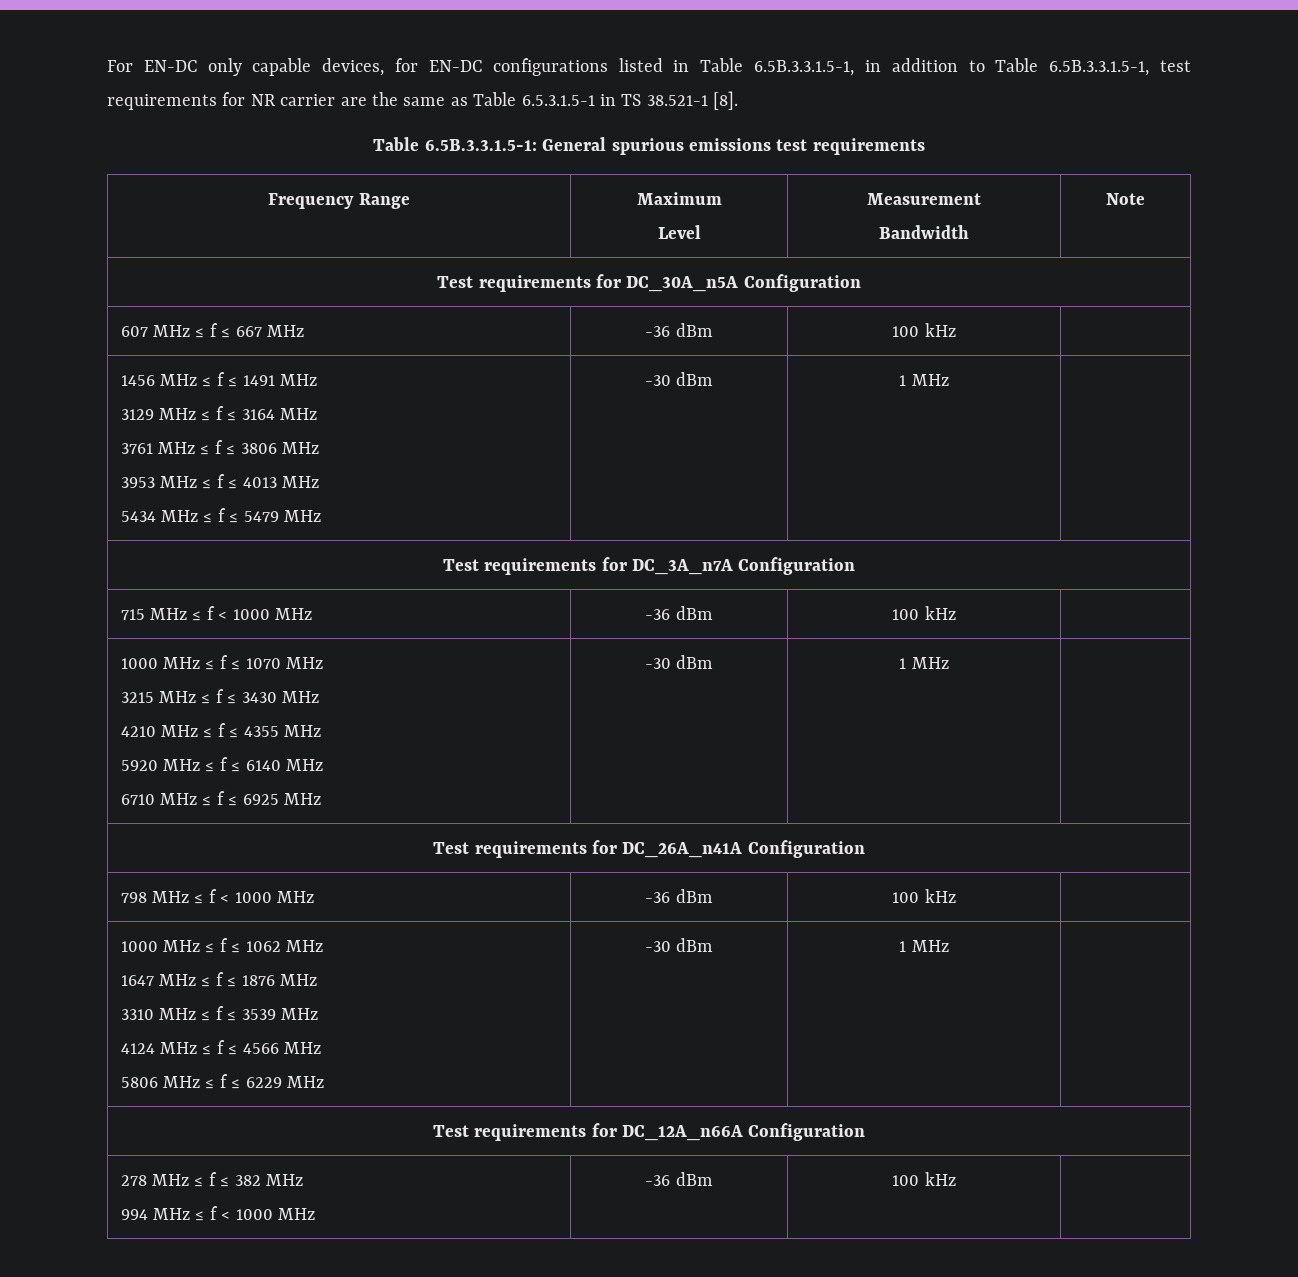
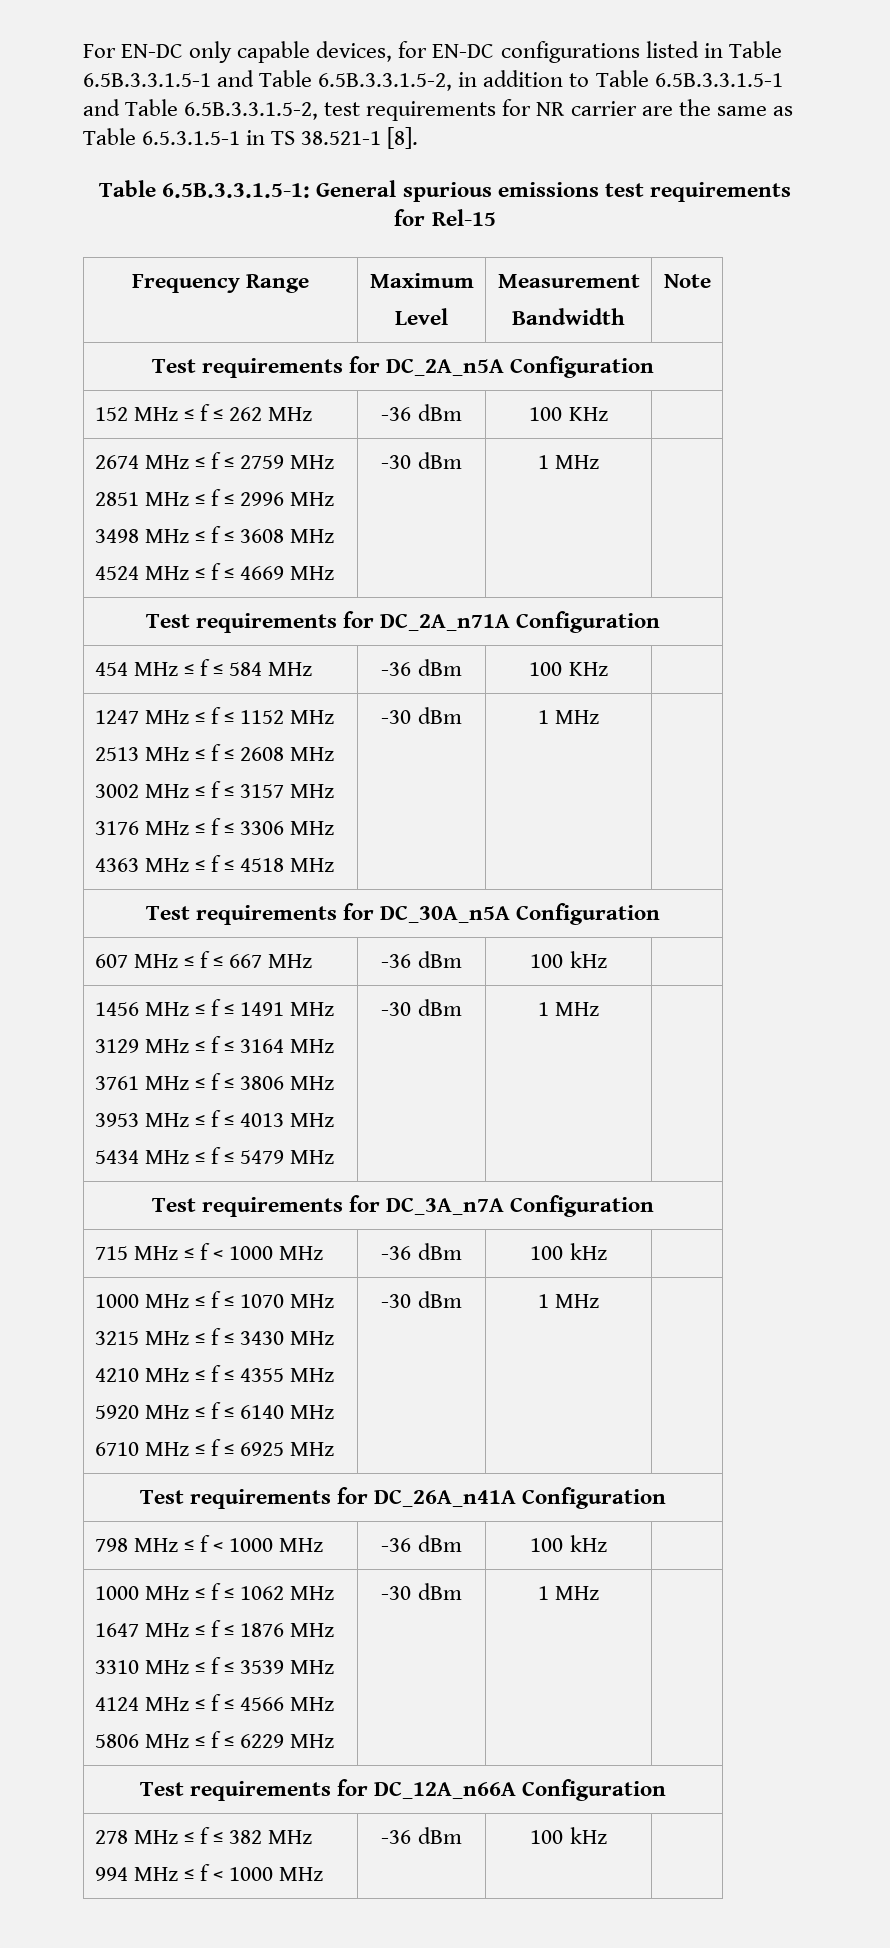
- For EN-DC only capable devices, for EN-DC configurations listed in Table 6.5B.3.3.1.5-1, in addition to Table 6.5B.3.3.1.5-1, test requirements for NR carrier are the same as Table 6.5.3.1.5-1 in TS 38.521-1 [8].
+ For EN-DC only capable devices, for EN-DC configurations listed in Table 6.5B.3.3.1.5-1 and Table 6.5B.3.3.1.5-2, in addition to Table 6.5B.3.3.1.5-1 and Table 6.5B.3.3.1.5-2, test requirements for NR carrier are the same as Table 6.5.3.1.5-1 in TS 38.521-1 [8].
- Table 6.5B.3.3.1.5-1: General spurious emissions test requirements
+ Table 6.5B.3.3.1.5-1: General spurious emissions test requirements for Rel-15
+ Test requirements for DC_2A_n5A Configuration
+ 152 MHz ≤ f ≤ 262 MHz | -36 dBm | 100 KHz |
+ 2674 MHz ≤ f ≤ 2759 MHz
+ 2851 MHz ≤ f ≤ 2996 MHz
+ 3498 MHz ≤ f ≤ 3608 MHz
+ 4524 MHz ≤ f ≤ 4669 MHz | -30 dBm | 1 MHz |
+ Test requirements for DC_2A_n71A Configuration
+ 454 MHz ≤ f ≤ 584 MHz | -36 dBm | 100 KHz |
+ 1247 MHz ≤ f ≤ 1152 MHz
+ 2513 MHz ≤ f ≤ 2608 MHz
+ 3002 MHz ≤ f ≤ 3157 MHz
+ 3176 MHz ≤ f ≤ 3306 MHz
+ 4363 MHz ≤ f ≤ 4518 MHz | -30 dBm | 1 MHz |

